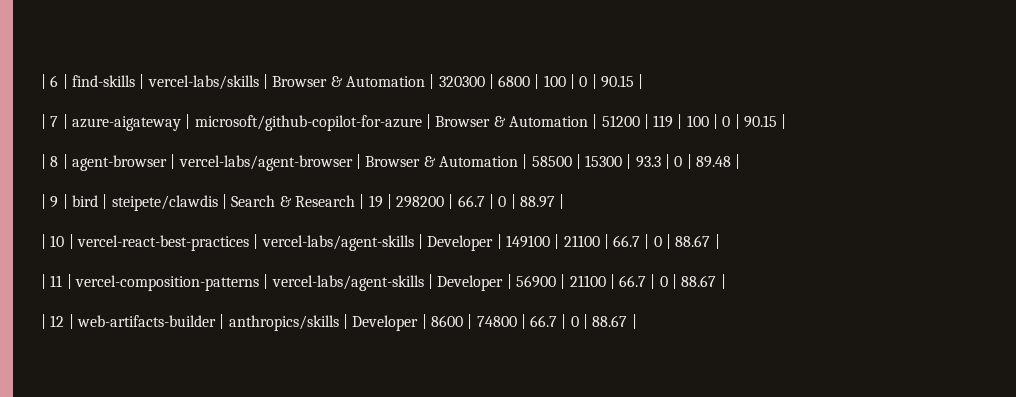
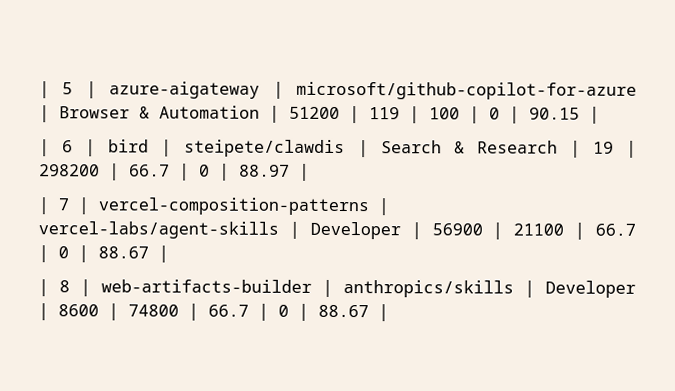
- | 6 | find-skills | vercel-labs/skills | Browser & Automation | 320300 | 6800 | 100 | 0 | 90.15 |
- | 7 | azure-aigateway | microsoft/github-copilot-for-azure | Browser & Automation | 51200 | 119 | 100 | 0 | 90.15 |
+ | 5 | azure-aigateway | microsoft/github-copilot-for-azure | Browser & Automation | 51200 | 119 | 100 | 0 | 90.15 |
- | 8 | agent-browser | vercel-labs/agent-browser | Browser & Automation | 58500 | 15300 | 93.3 | 0 | 89.48 |
- | 9 | bird | steipete/clawdis | Search & Research | 19 | 298200 | 66.7 | 0 | 88.97 |
+ | 6 | bird | steipete/clawdis | Search & Research | 19 | 298200 | 66.7 | 0 | 88.97 |
- | 10 | vercel-react-best-practices | vercel-labs/agent-skills | Developer | 149100 | 21100 | 66.7 | 0 | 88.67 |
- | 11 | vercel-composition-patterns | vercel-labs/agent-skills | Developer | 56900 | 21100 | 66.7 | 0 | 88.67 |
+ | 7 | vercel-composition-patterns | vercel-labs/agent-skills | Developer | 56900 | 21100 | 66.7 | 0 | 88.67 |
- | 12 | web-artifacts-builder | anthropics/skills | Developer | 8600 | 74800 | 66.7 | 0 | 88.67 |
+ | 8 | web-artifacts-builder | anthropics/skills | Developer | 8600 | 74800 | 66.7 | 0 | 88.67 |

